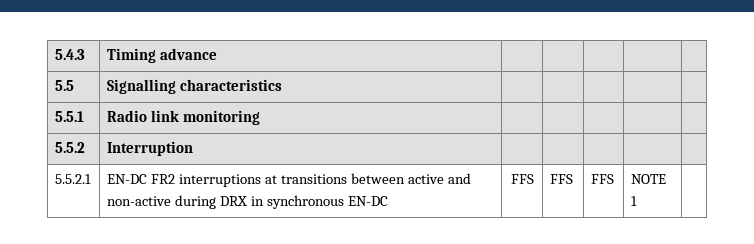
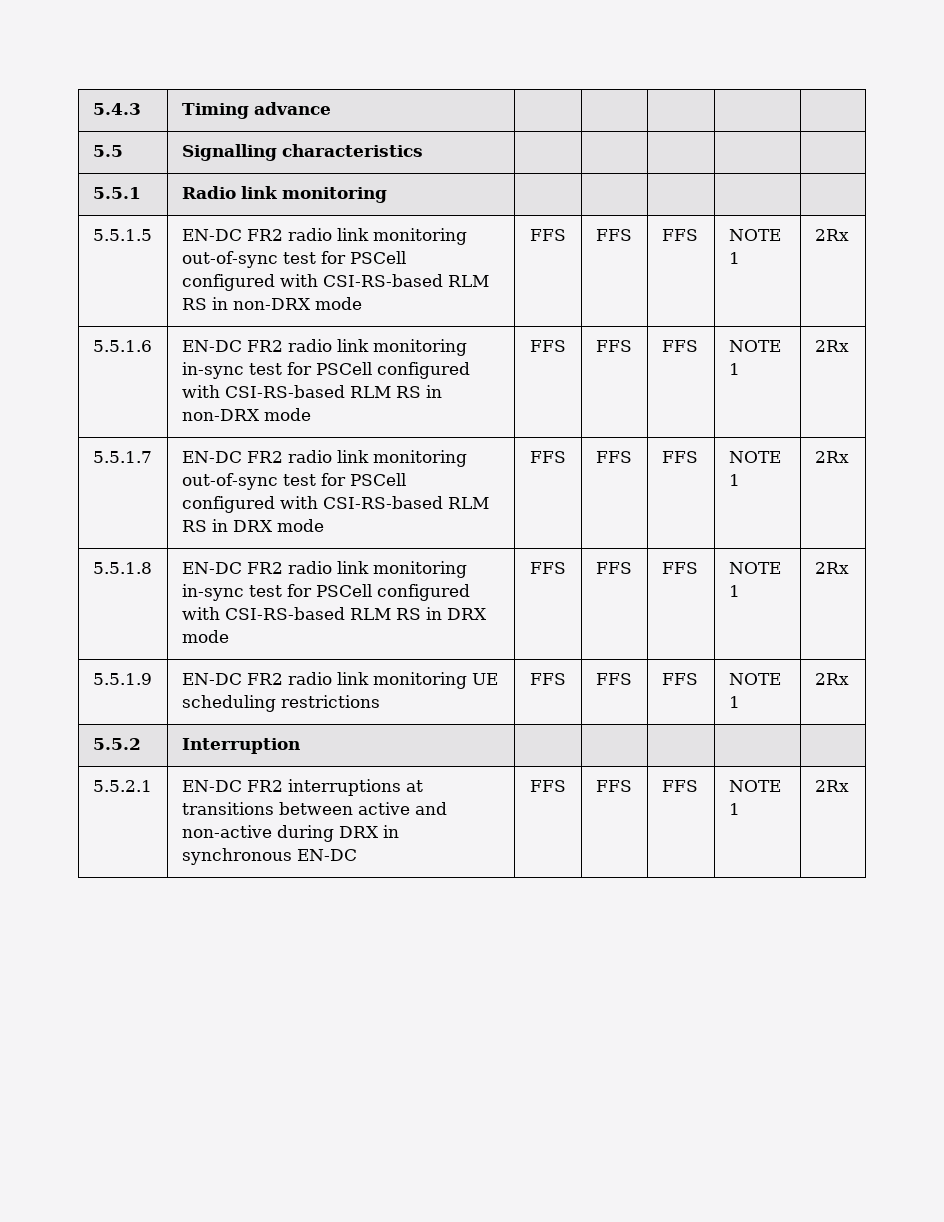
+ 5.5.1.5 | EN-DC FR2 radio link monitoring out-of-sync test for PSCell configured with CSI-RS-based RLM RS in non-DRX mode | FFS | FFS | FFS | NOTE 1 | 2Rx
+ 5.5.1.6 | EN-DC FR2 radio link monitoring in-sync test for PSCell configured with CSI-RS-based RLM RS in non-DRX mode | FFS | FFS | FFS | NOTE 1 | 2Rx
+ 5.5.1.7 | EN-DC FR2 radio link monitoring out-of-sync test for PSCell configured with CSI-RS-based RLM RS in DRX mode | FFS | FFS | FFS | NOTE 1 | 2Rx
+ 5.5.1.8 | EN-DC FR2 radio link monitoring in-sync test for PSCell configured with CSI-RS-based RLM RS in DRX mode | FFS | FFS | FFS | NOTE 1 | 2Rx
+ 5.5.1.9 | EN-DC FR2 radio link monitoring UE scheduling restrictions | FFS | FFS | FFS | NOTE 1 | 2Rx
- 5.5.2.1 | EN-DC FR2 interruptions at transitions between active and non-active during DRX in synchronous EN-DC | FFS | FFS | FFS | NOTE 1 |
+ 5.5.2.1 | EN-DC FR2 interruptions at transitions between active and non-active during DRX in synchronous EN-DC | FFS | FFS | FFS | NOTE 1 | 2Rx

